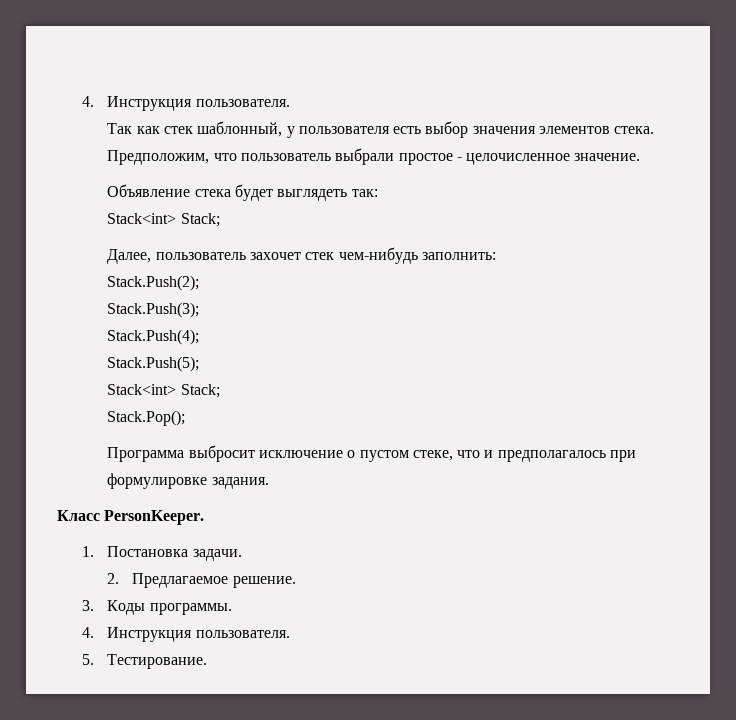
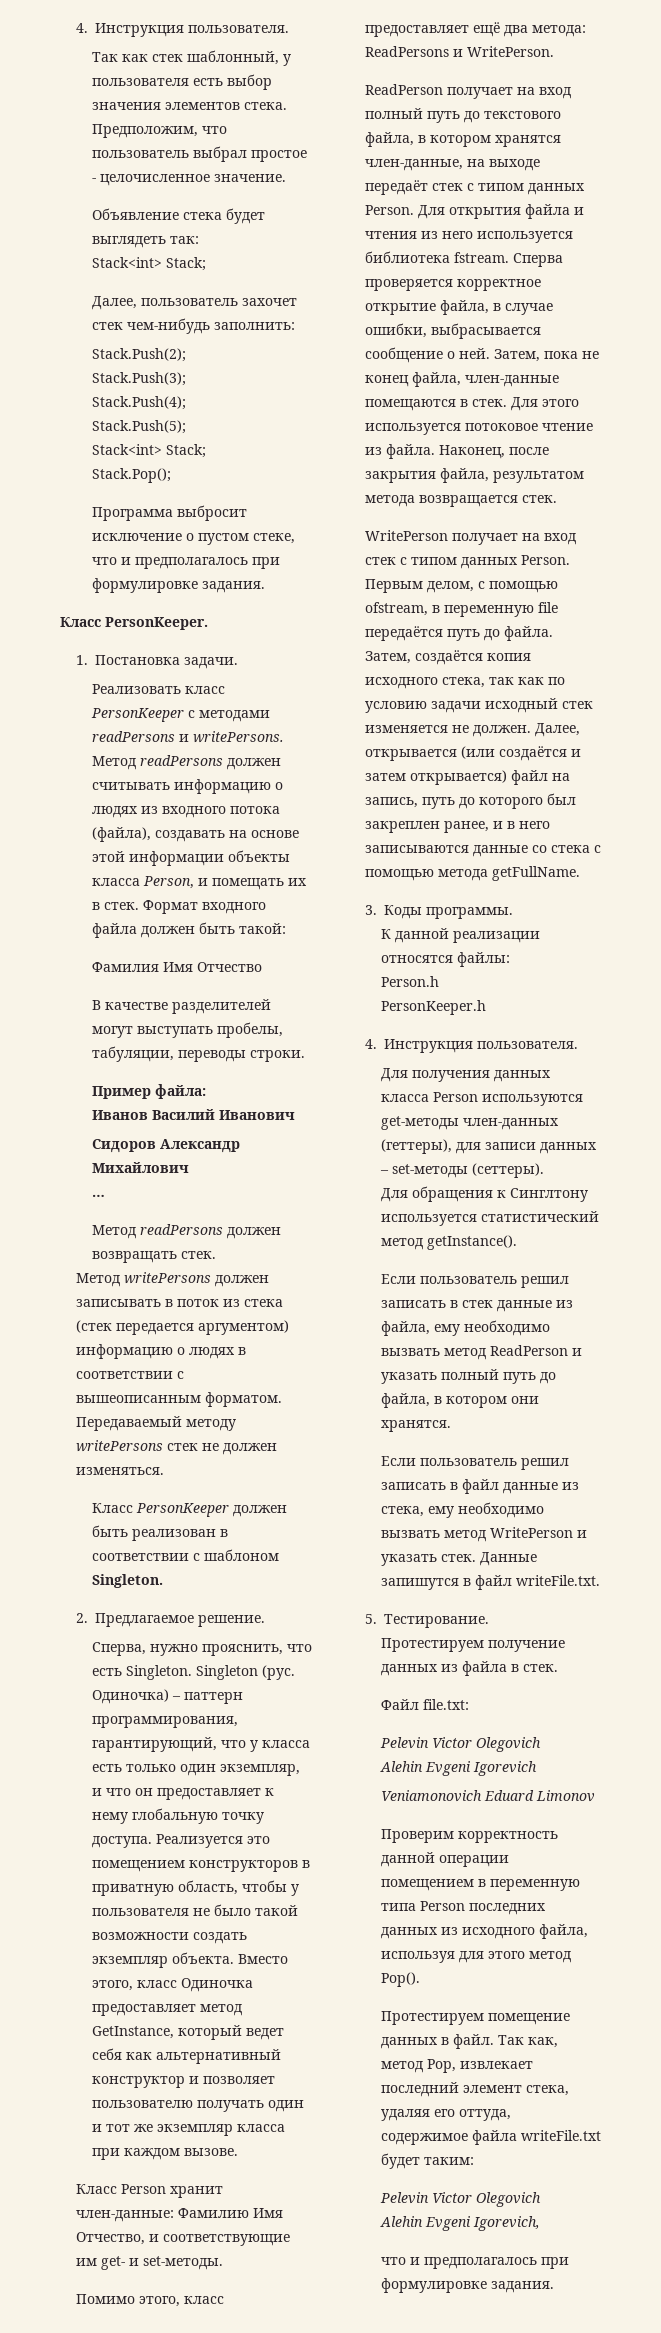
- Предположим, что пользователь выбрали простое - целочисленное значение.
+ Предположим, что пользователь выбрал простое - целочисленное значение.
+ Реализовать класс PersonKeeper с методами readPersons и writePersons. Метод readPersons должен считывать информацию о людях из входного потока (файла), создавать на основе этой информации объекты класса Person, и помещать их в стек. Формат входного файла должен быть такой:
+ Фамилия Имя Отчество
+ В качестве разделителей могут выступать пробелы, табуляции, переводы строки.
+ Пример файла:
+ Иванов Василий Иванович
+ Сидоров Александр Михайлович
+ …
+ Метод readPersons должен возвращать стек.
+ Метод writePersons должен записывать в поток из стека (стек передается аргументом) информацию о людях в соответствии с вышеописанным форматом. Передаваемый методу writePersons стек не должен изменяться.
+ Класс PersonKeeper должен быть реализован в соответствии с шаблоном Singleton.
  2. Предлагаемое решение.
+ Сперва, нужно прояснить, что есть Singleton. Singleton (рус. Одиночка) – паттерн программирования, гарантирующий, что у класса есть только один экземпляр, и что он предоставляет к нему глобальную точку доступа. Реализуется это помещением конструкторов в приватную область, чтобы у пользователя не было такой возможности создать экземпляр объекта. Вместо этого, класс Одиночка предоставляет метод GetInstance, который ведет себя как альтернативный конструктор и позволяет пользователю получать один и тот же экземпляр класса при каждом вызове.
+ Класс Person хранит член-данные: Фамилию Имя Отчество, и соответствующие им get- и set-методы.
+ Помимо этого, класс предоставляет ещё два метода: ReadPersons и WritePerson.
+ ReadPerson получает на вход полный путь до текстового файла, в котором хранятся член-данные, на выходе передаёт стек с типом данных Person. Для открытия файла и чтения из него используется библиотека fstream. Сперва проверяется корректное открытие файла, в случае ошибки, выбрасывается сообщение о ней. Затем, пока не конец файла, член-данные помещаются в стек. Для этого используется потоковое чтение из файла. Наконец, после закрытия файла, результатом метода возвращается стек.
+ WritePerson получает на вход стек с типом данных Person. Первым делом, с помощью ofstream, в переменную file передаётся путь до файла. Затем, создаётся копия исходного стека, так как по условию задачи исходный стек изменяется не должен. Далее, открывается (или создаётся и затем открывается) файл на запись, путь до которого был закреплен ранее, и в него записываются данные со стека с помощью метода getFullName.
  3. Коды программы.
+ К данной реализации относятся файлы:
+ Person.h
+ PersonKeeper.h
  4. Инструкция пользователя.
+ Для получения данных класса Person используются get-методы член-данных (геттеры), для записи данных – set-методы (сеттеры).
+ Для обращения к Синглтону используется статистический метод getInstance().
+ Если пользователь решил записать в стек данные из файла, ему необходимо вызвать метод ReadPerson и указать полный путь до файла, в котором они хранятся.
+ Если пользователь решил записать в файл данные из стека, ему необходимо вызвать метод WritePerson и указать стек. Данные запишутся в файл writeFile.txt.
  5. Тестирование.
+ Протестируем получение данных из файла в стек.
+ Файл file.txt:
+ Pelevin Victor Olegovich
+ Alehin Evgeni Igorevich
+ Veniamonovich Eduard Limonov
+ Проверим корректность данной операции помещением в переменную типа Person последних данных из исходного файла, используя для этого метод Pop().
+ Протестируем помещение данных в файл. Так как, метод Pop, извлекает последний элемент стека, удаляя его оттуда, содержимое файла writeFile.txt будет таким:
+ Pelevin Victor Olegovich
+ Alehin Evgeni Igorevich,
+ что и предполагалось при формулировке задания.

